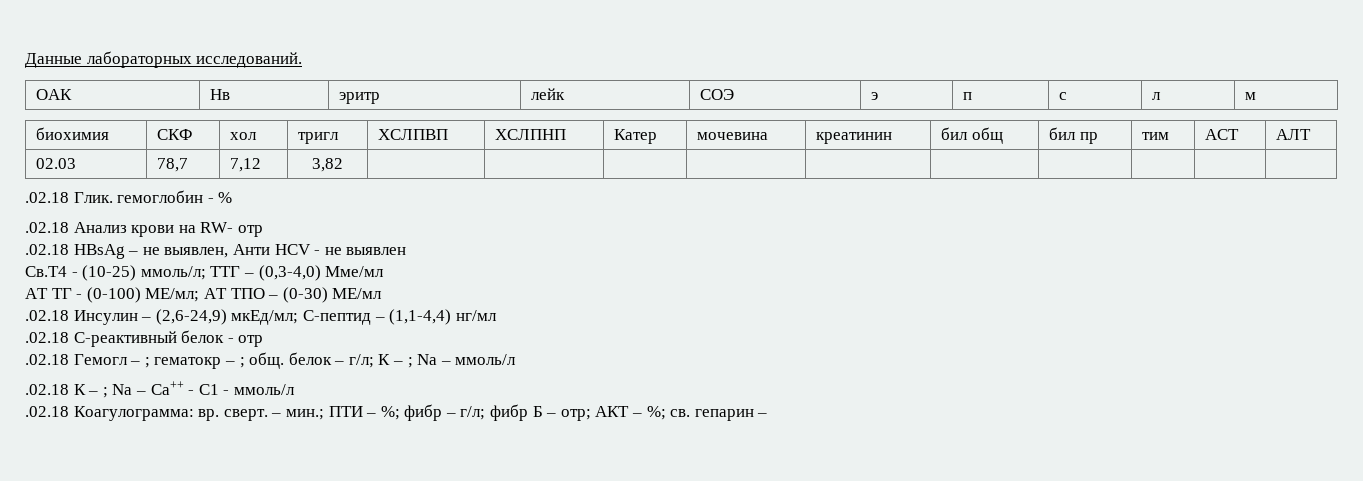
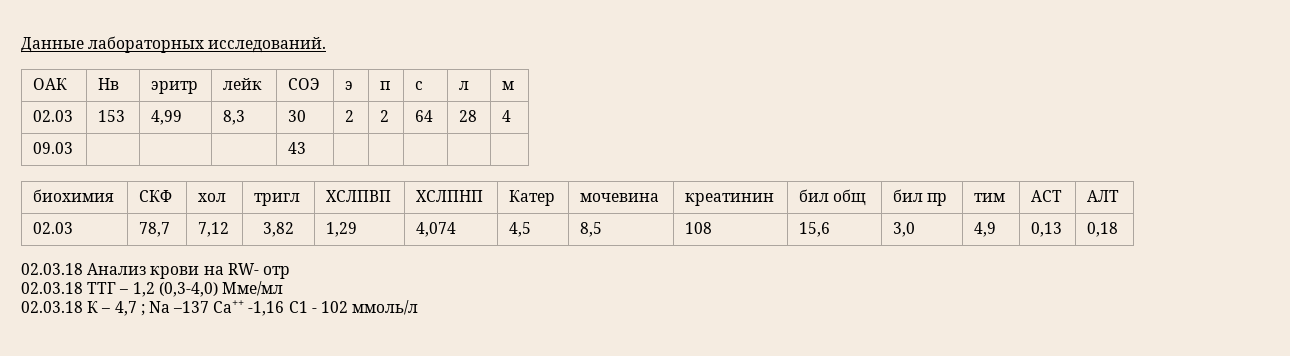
+ 02.03 | 153 | 4,99 | 8,3 | 30 | 2 | 2 | 64 | 28 | 4
+ 09.03 | | | | 43 | | | | |
- 02.03 | 78,7 | 7,12 | 3,82 | | | | | | | | | |
- .02.18 Глик. гемоглобин - %
- .02.18 Анализ крови на RW- отр
+ 02.03 | 78,7 | 7,12 | 3,82 | 1,29 | 4,074 | 4,5 | 8,5 | 108 | 15,6 | 3,0 | 4,9 | 0,13 | 0,18
+ 02.03.18 Анализ крови на RW- отр
- .02.18 НВsАg – не выявлен, Анти НСV - не выявлен
- Св.Т4 - (10-25) ммоль/л; ТТГ – (0,3-4,0) Мме/мл
+ 02.03.18 ТТГ – 1,2 (0,3-4,0) Мме/мл
- АТ ТГ - (0-100) МЕ/мл; АТ ТПО – (0-30) МЕ/мл
- .02.18 Инсулин – (2,6-24,9) мкЕд/мл; С-пептид – (1,1-4,4) нг/мл
- .02.18 С-реактивный белок - отр
- .02.18 Гемогл – ; гематокр – ; общ. белок – г/л; К – ; Nа – ммоль/л
- .02.18 К – ; Nа – Са++ - С1 - ммоль/л
- .02.18 Коагулограмма: вр. сверт. – мин.; ПТИ – %; фибр – г/л; фибр Б – отр; АКТ – %; св. гепарин –
+ 02.03.18 К – 4,7 ; Nа –137 Са++ -1,16 С1 - 102 ммоль/л

